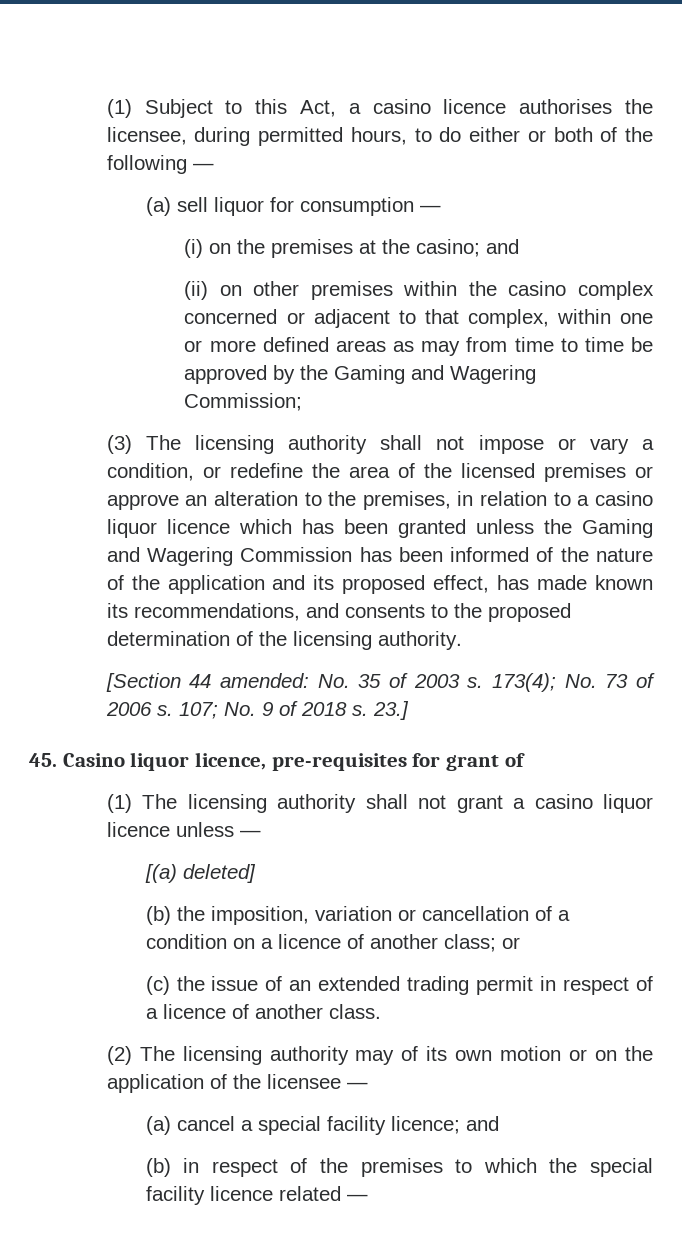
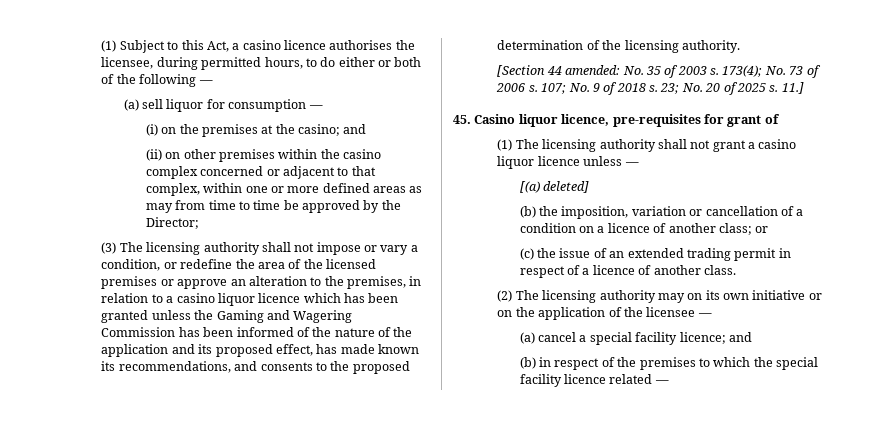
- (ii) on other premises within the casino complex concerned or adjacent to that complex, within one or more defined areas as may from time to time be approved by the Gaming and Wagering Commission;
+ (ii) on other premises within the casino complex concerned or adjacent to that complex, within one or more defined areas as may from time to time be approved by the Director;
- 23.]
+ 23; No. 20 of 2025 s. 11.]
- (2) The licensing authority may of its own motion or on the application of the licensee —
+ (2) The licensing authority may on its own initiative or on the application of the licensee —

